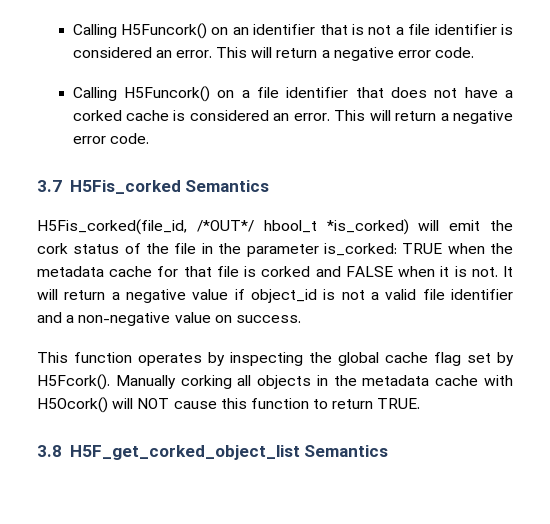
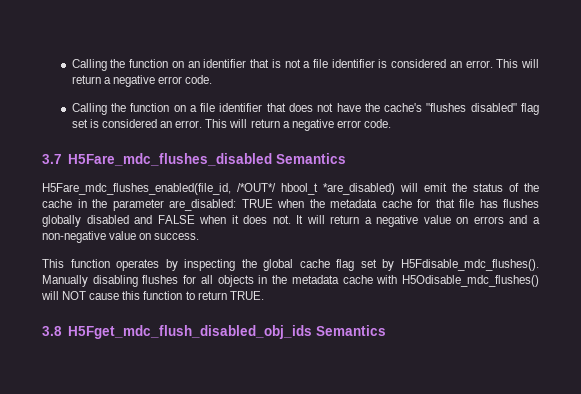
- Calling H5Funcork() on an identifier that is not a file identifier is considered an error.
+ Calling the function on an identifier that is not a file identifier is considered an error.
- Calling H5Funcork() on a file identifier that does not have a corked cache is considered an error.
+ Calling the function on a file identifier that does not have the cache's "flushes disabled" flag set is considered an error.
- 3.7 H5Fis_corked Semantics
+ 3.7 H5Fare_mdc_flushes_disabled Semantics
- H5Fis_corked(file_id, /*OUT*/ hbool_t *is_corked) will emit the cork status of the file in the parameter is_corked: TRUE when the metadata cache for that file is corked and FALSE when it is not.
+ H5Fare_mdc_flushes_enabled(file_id, /*OUT*/ hbool_t *are_disabled) will emit the status of the cache in the parameter are_disabled: TRUE when the metadata cache for that file has flushes globally disabled and FALSE when it does not.
- It will return a negative value if object_id is not a valid file identifier and a non-negative value on success.
+ It will return a negative value on errors and a non-negative value on success.
- This function operates by inspecting the global cache flag set by H5Fcork(). Manually corking all objects in the metadata cache with H5Ocork() will NOT cause this function to return TRUE.
+ This function operates by inspecting the global cache flag set by H5Fdisable_mdc_flushes(). Manually disabling flushes for all objects in the metadata cache with H5Odisable_mdc_flushes() will NOT cause this function to return TRUE.
- 3.8 H5F_get_corked_object_list Semantics
+ 3.8 H5Fget_mdc_flush_disabled_obj_ids Semantics

